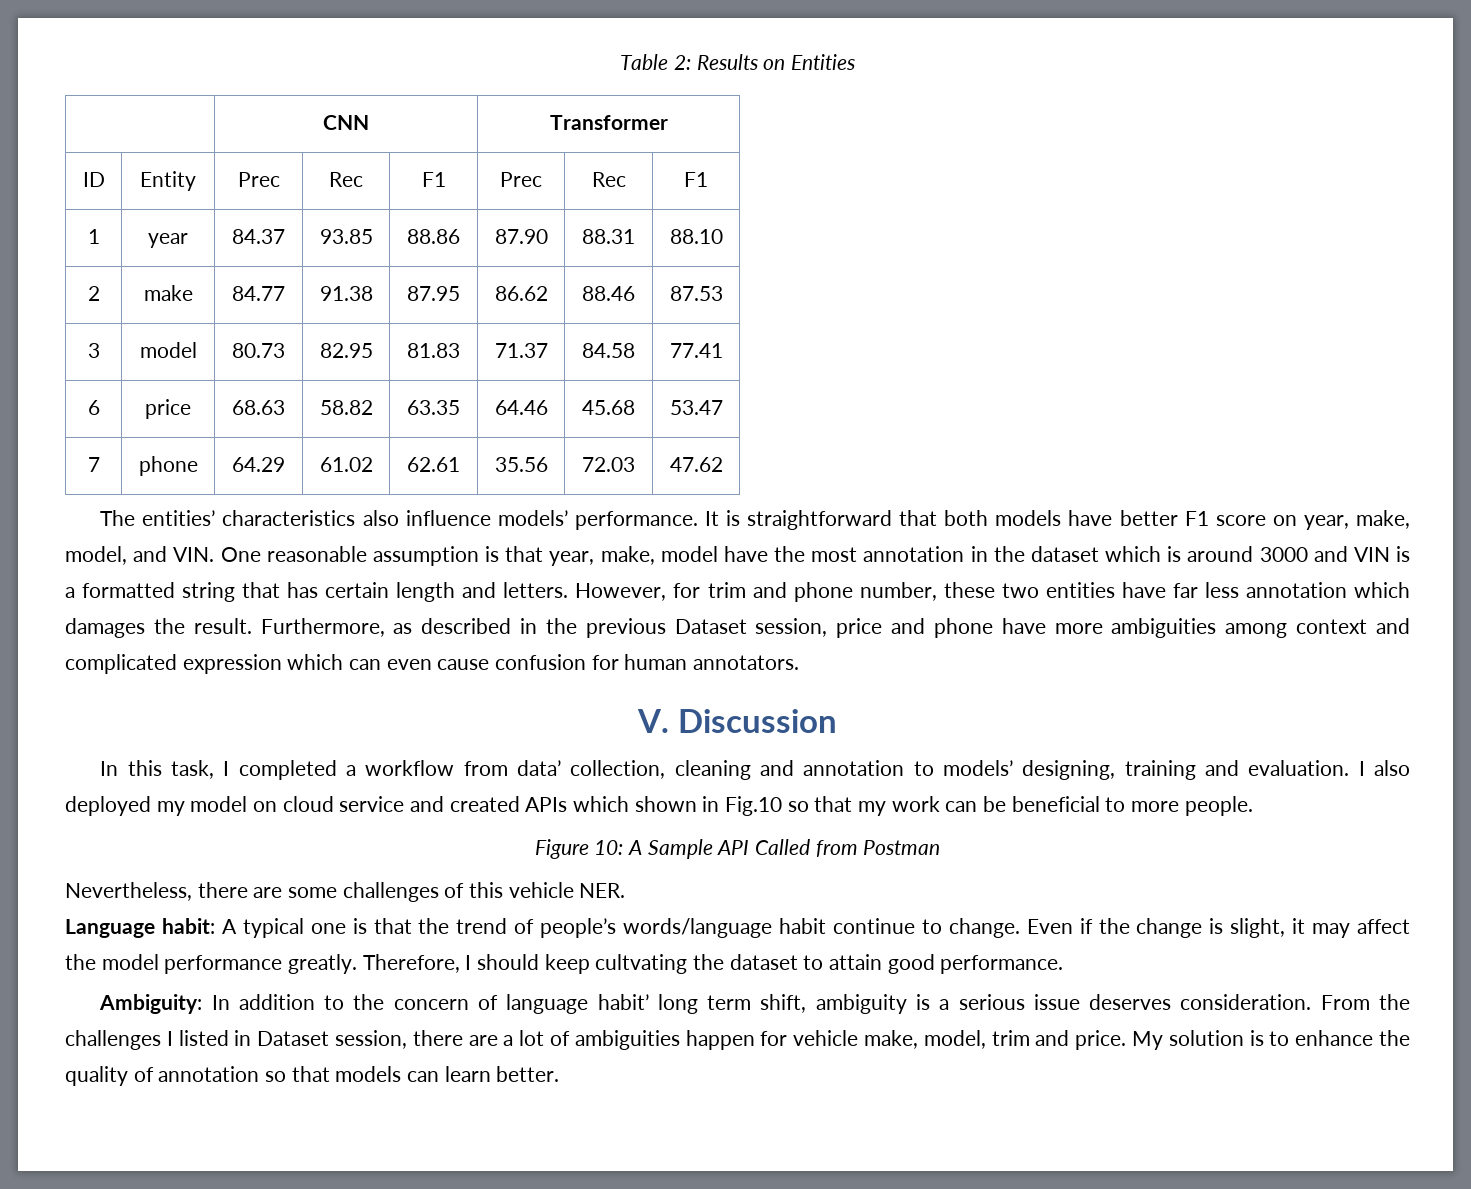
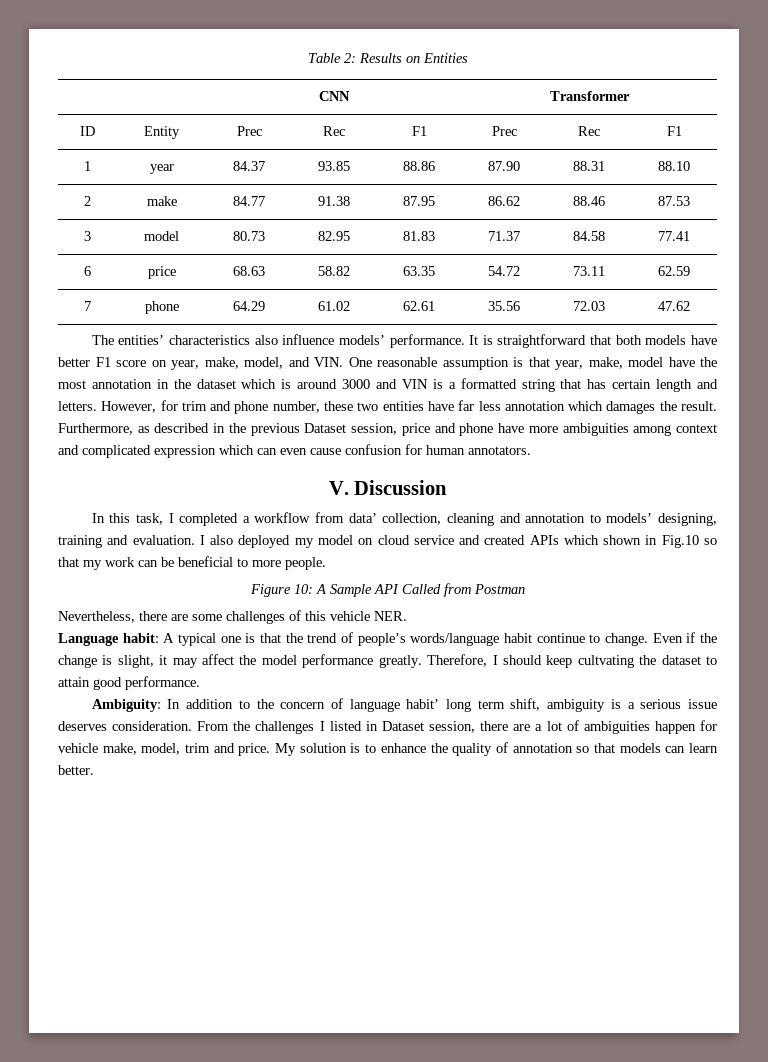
- 6 | price | 68.63 | 58.82 | 63.35 | 64.46 | 45.68 | 53.47
+ 6 | price | 68.63 | 58.82 | 63.35 | 54.72 | 73.11 | 62.59

